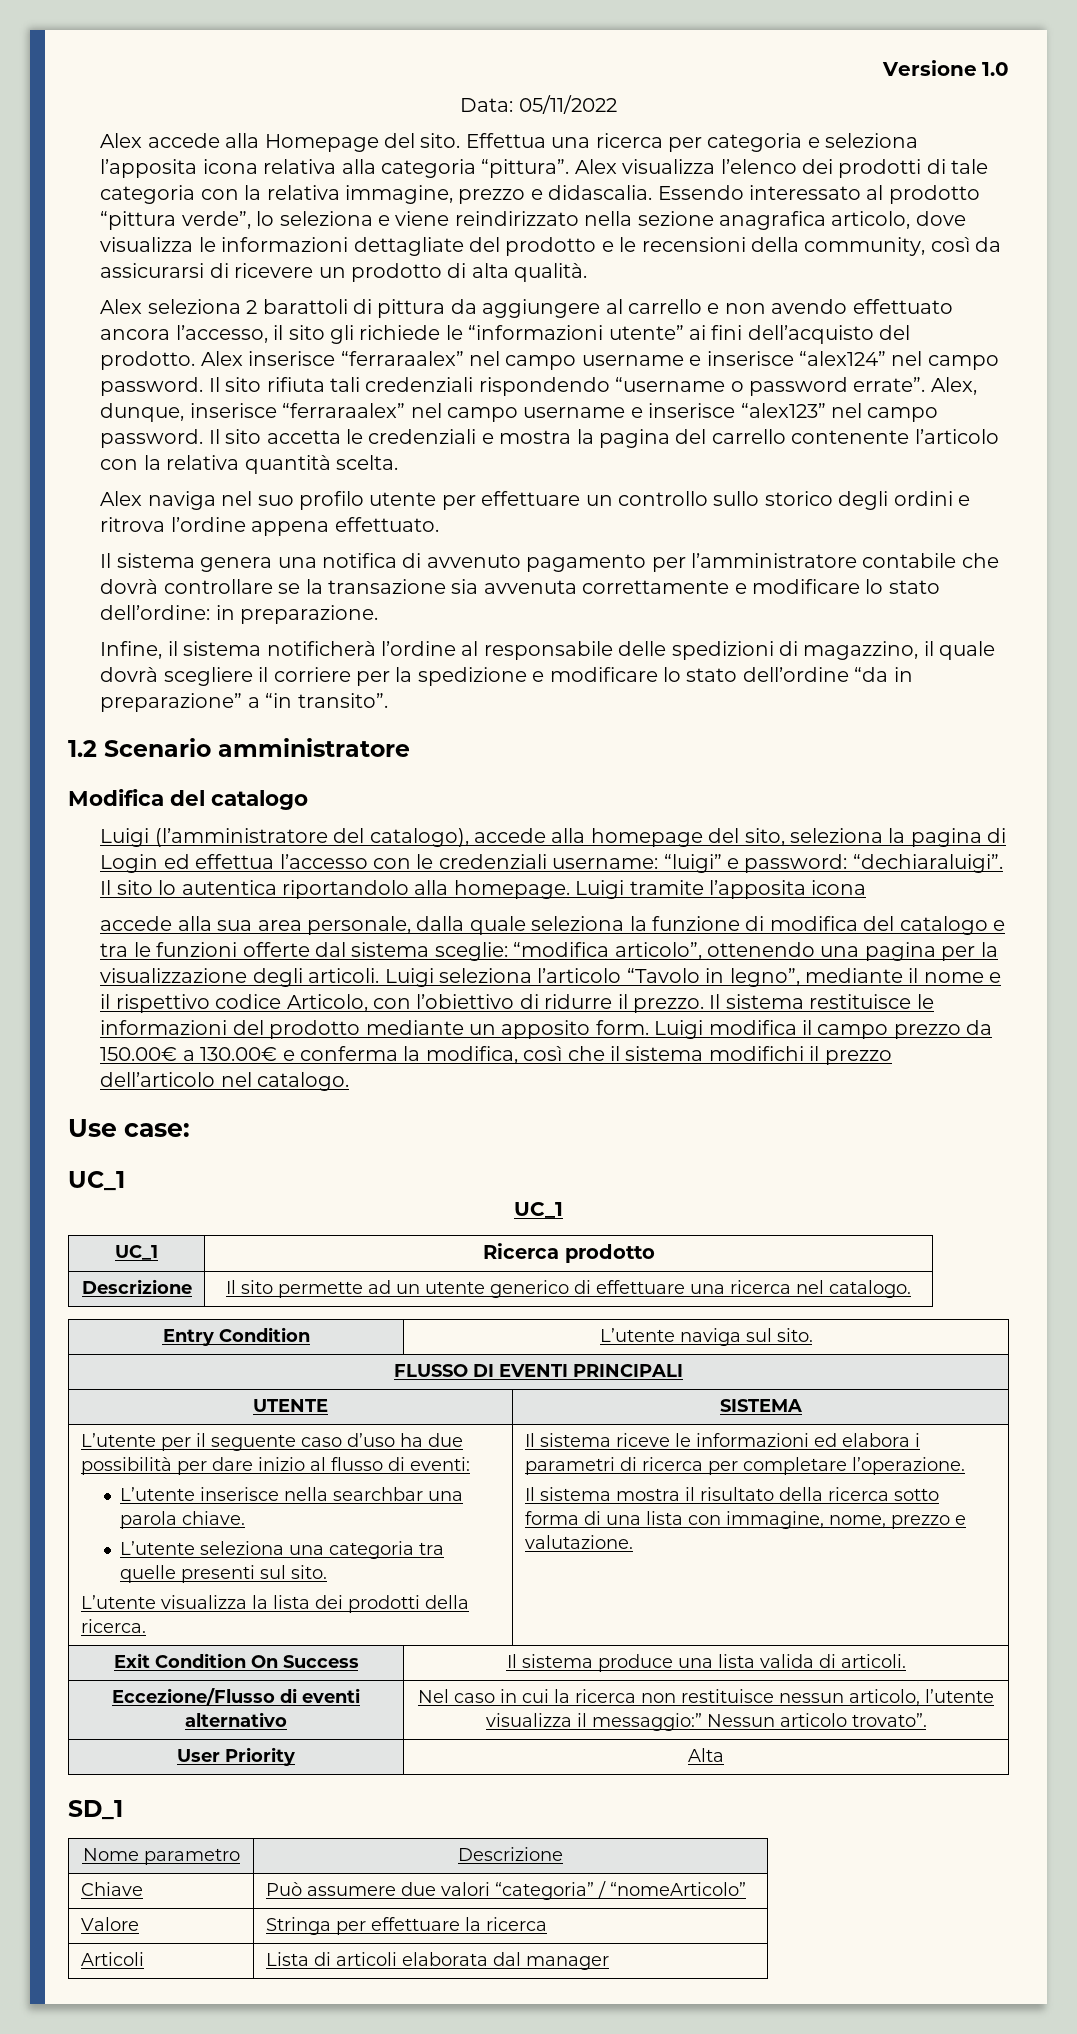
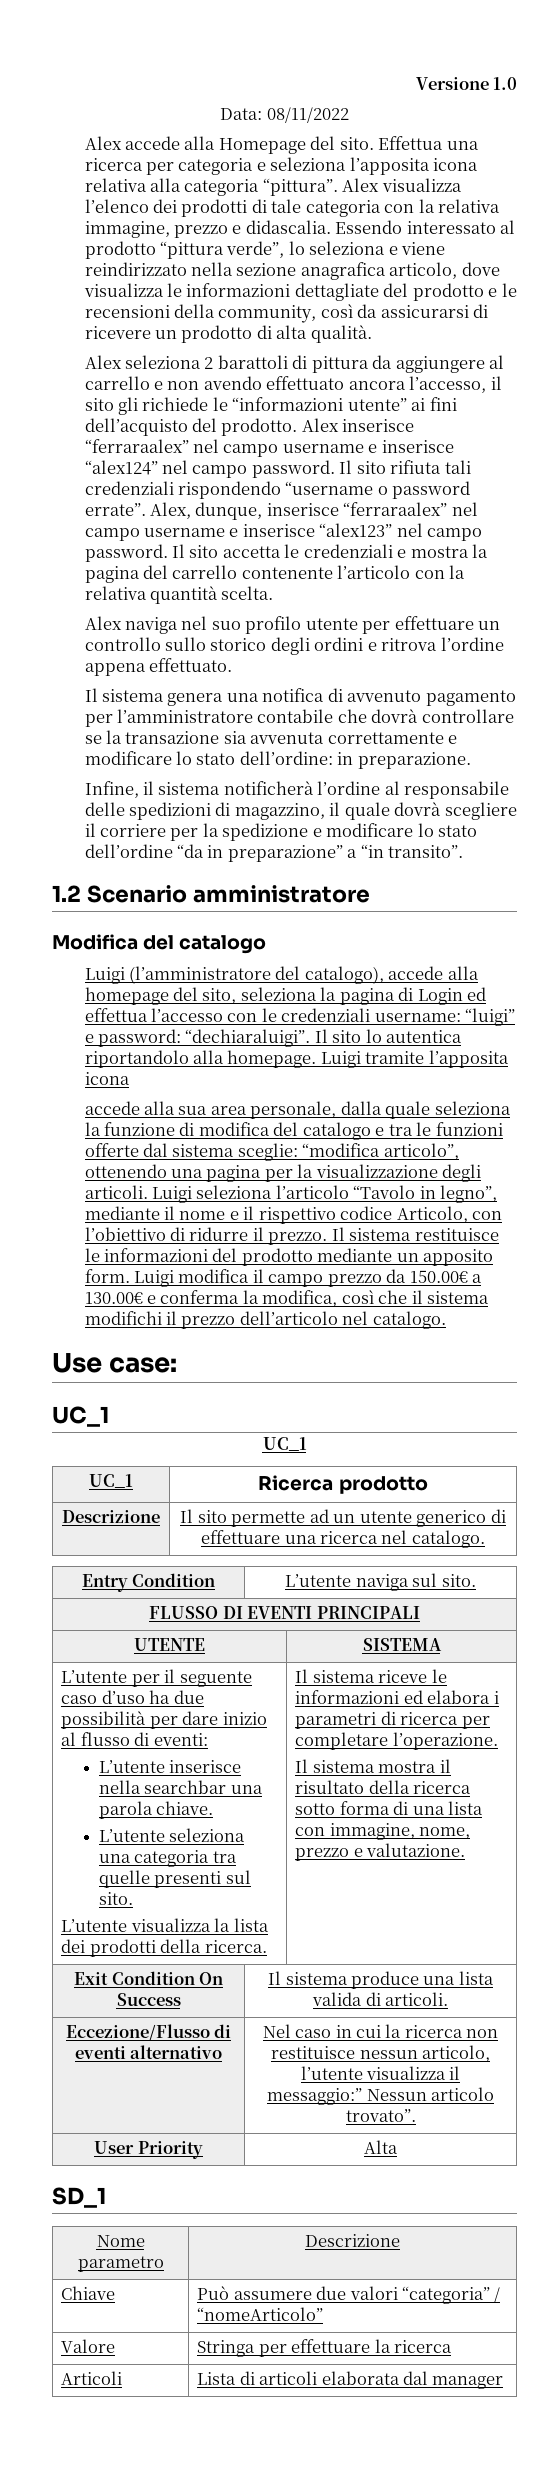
- Data: 05/11/2022
+ Data: 08/11/2022

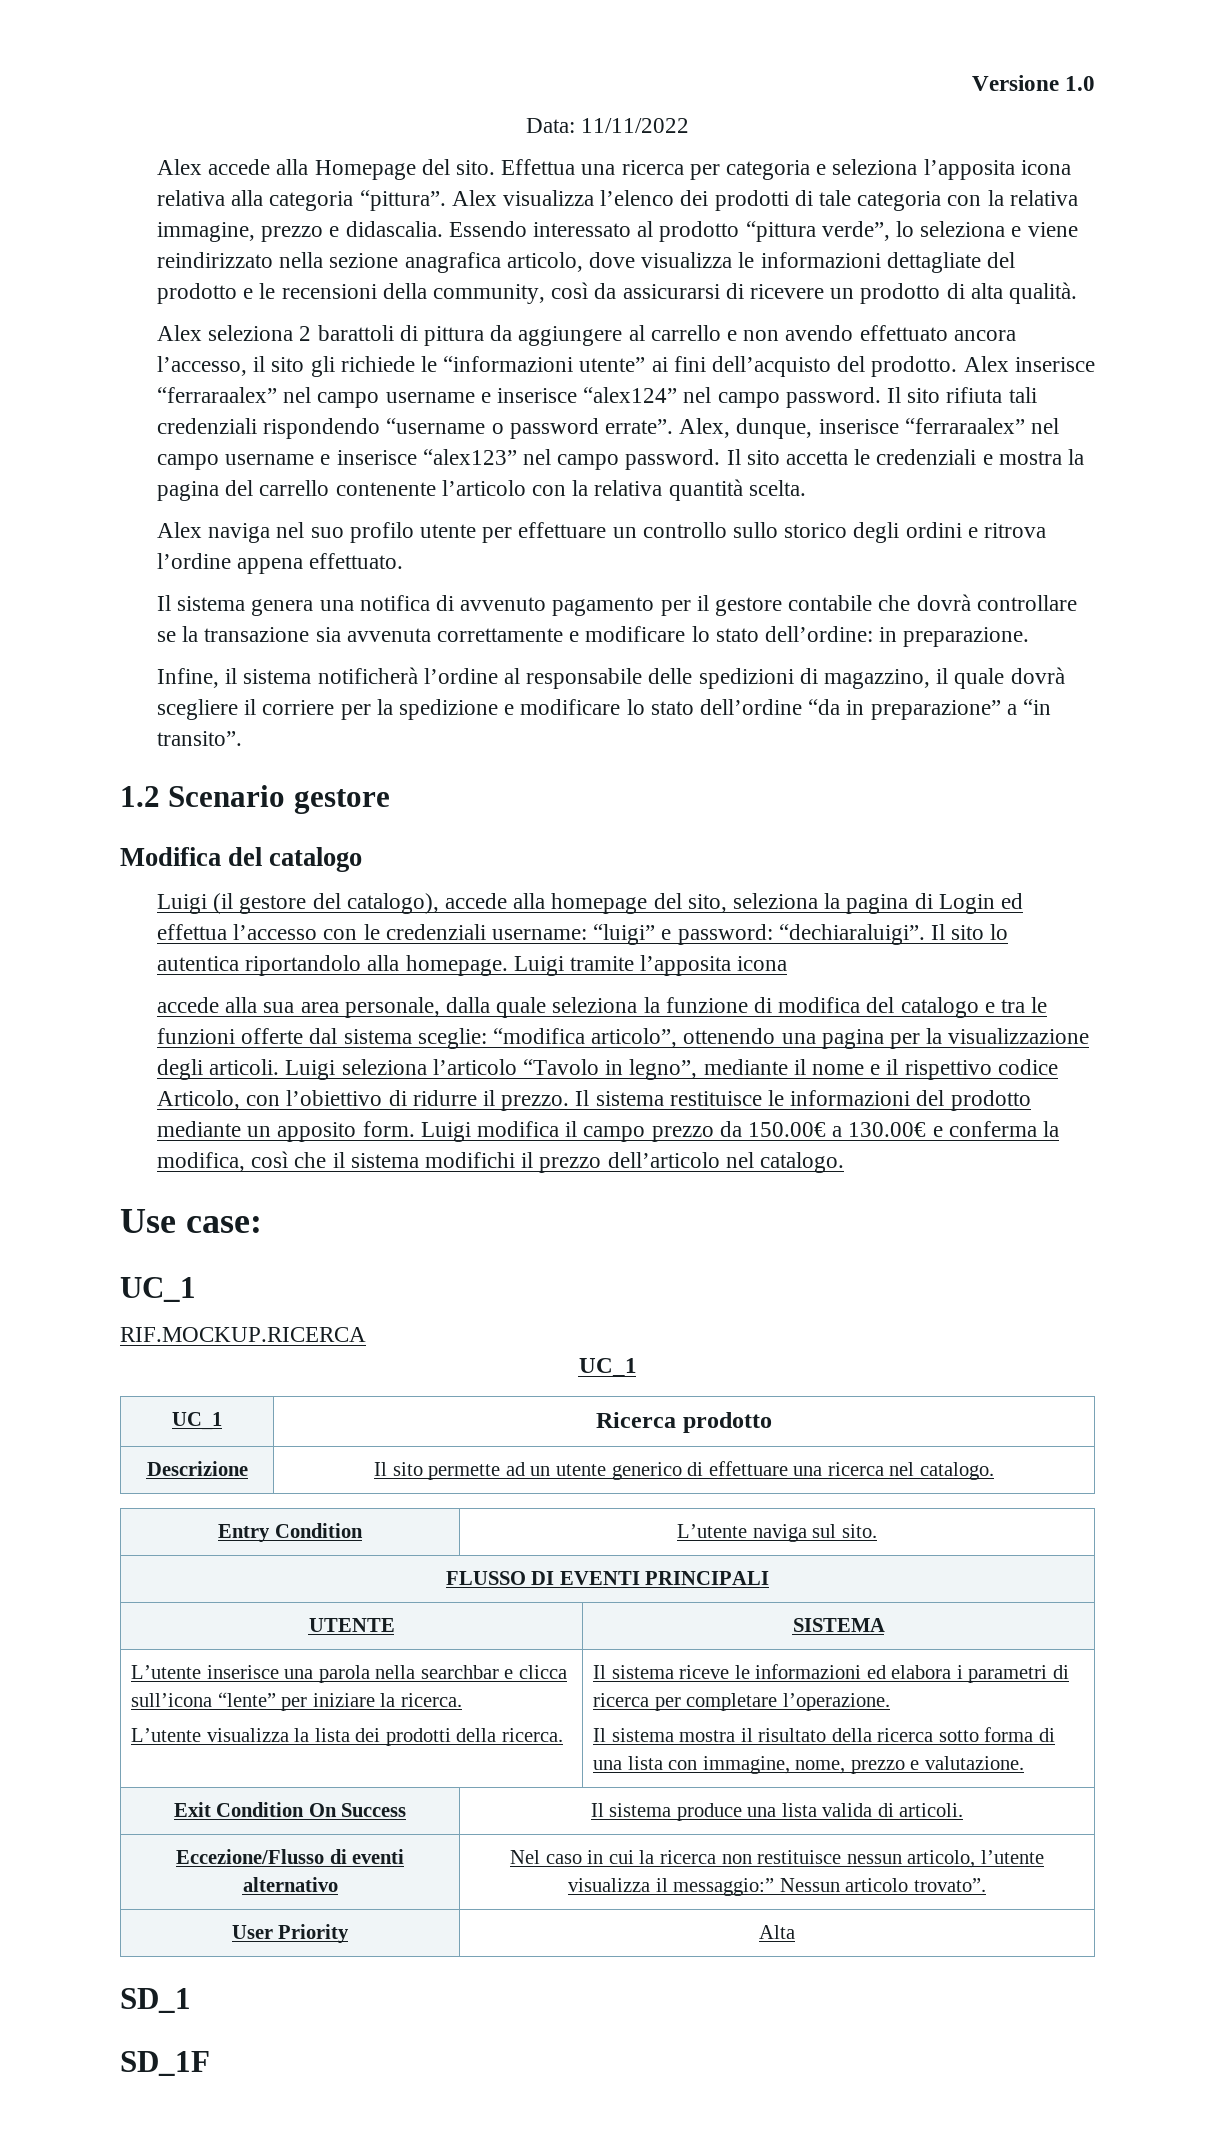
- Data: 08/11/2022
+ Data: 11/11/2022
- Il sistema genera una notifica di avvenuto pagamento per l’amministratore contabile che dovrà controllare se la transazione sia avvenuta correttamente e modificare lo stato dell’ordine: in preparazione.
+ Il sistema genera una notifica di avvenuto pagamento per il gestore contabile che dovrà controllare se la transazione sia avvenuta correttamente e modificare lo stato dell’ordine: in preparazione.
- 1.2 Scenario amministratore
+ 1.2 Scenario gestore
- Luigi (l’amministratore del catalogo), accede alla homepage del sito, seleziona la pagina di Login ed effettua l’accesso con le credenziali username: “luigi” e password: “dechiaraluigi”.
+ Luigi (il gestore del catalogo), accede alla homepage del sito, seleziona la pagina di Login ed effettua l’accesso con le credenziali username: “luigi” e password: “dechiaraluigi”.
+ RIF.MOCKUP.RICERCA
- L’utente per il seguente caso d’uso ha due possibilità per dare inizio al flusso di eventi:
- L’utente inserisce nella searchbar una parola chiave.
- L’utente seleziona una categoria tra quelle presenti sul sito.
+ L’utente inserisce una parola nella searchbar e clicca sull’icona “lente” per iniziare la ricerca.
- Nome parametro | Descrizione
- Chiave | Può assumere due valori “categoria” / “nomeArticolo”
- Valore | Stringa per effettuare la ricerca
- Articoli | Lista di articoli elaborata dal manager
+ SD_1F

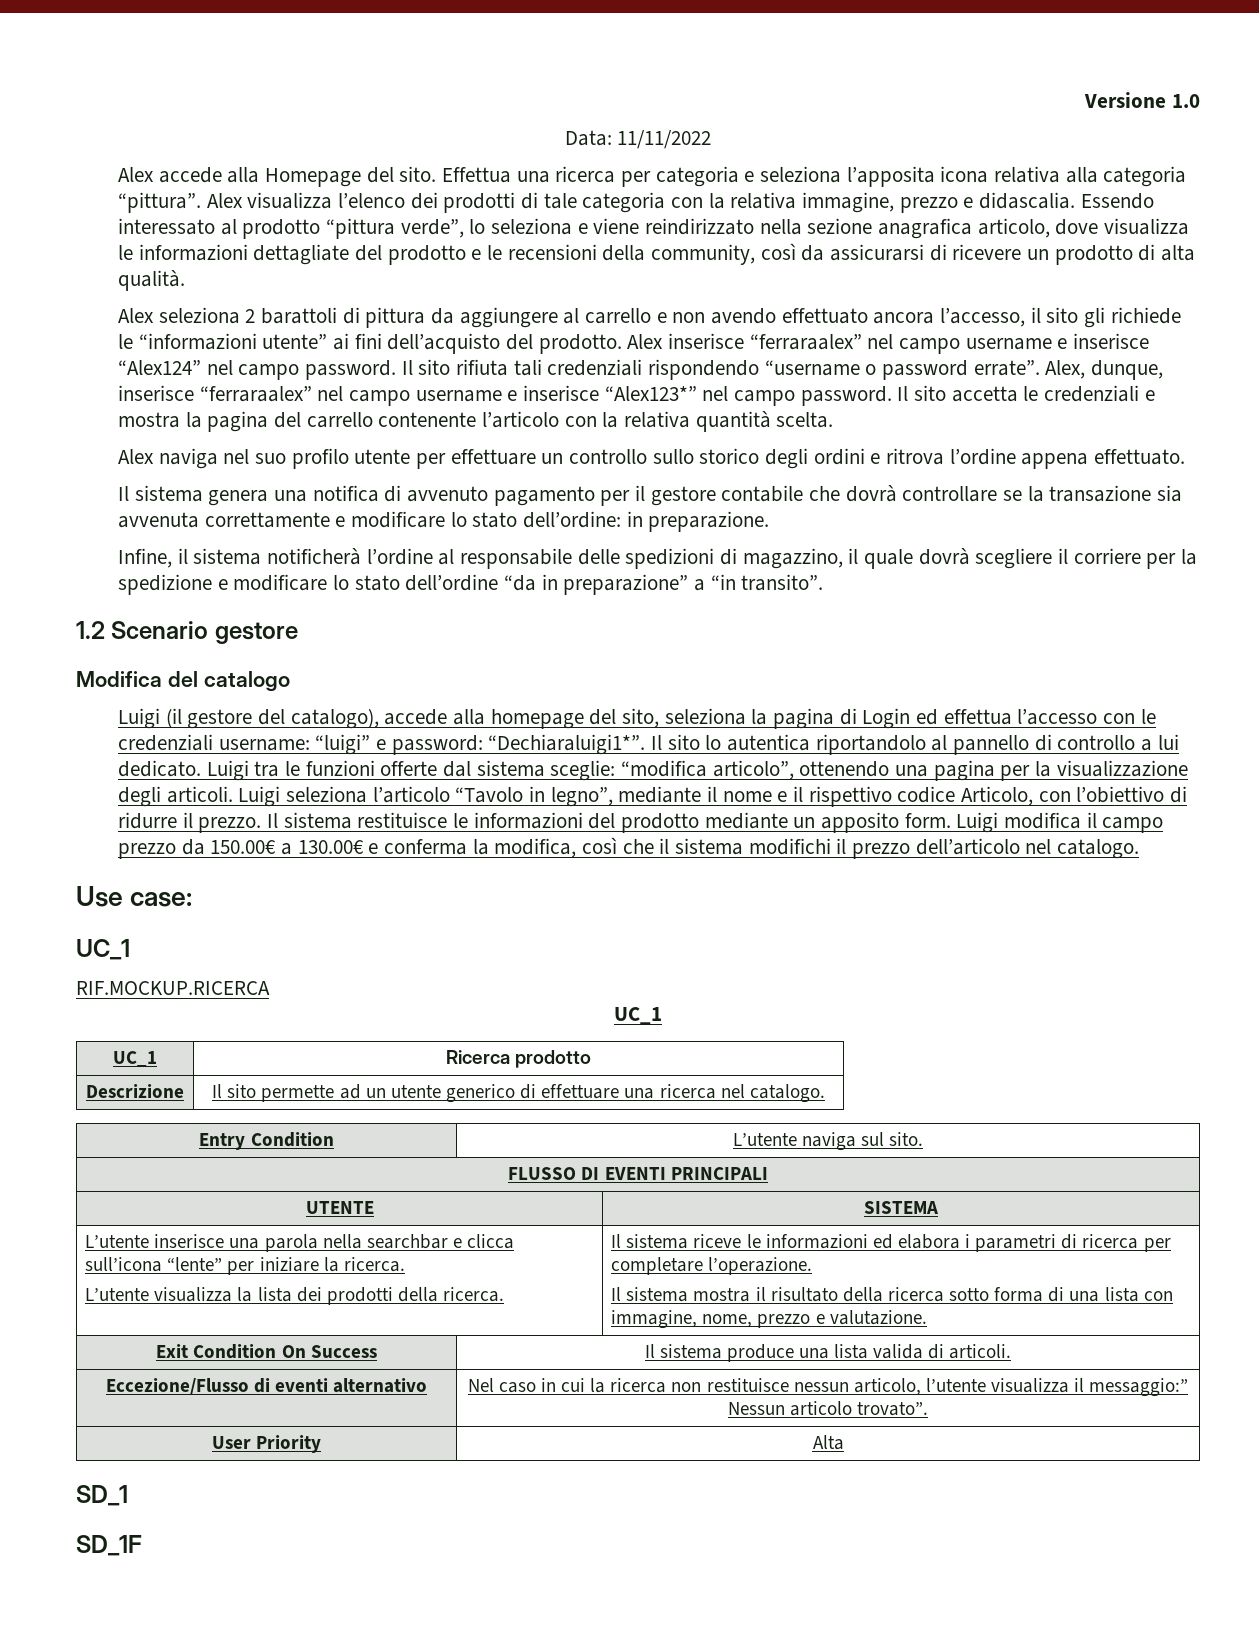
- Alex inserisce “ferraraalex” nel campo username e inserisce “alex124” nel campo password.
+ Alex inserisce “ferraraalex” nel campo username e inserisce “Alex124” nel campo password.
- Alex, dunque, inserisce “ferraraalex” nel campo username e inserisce “alex123” nel campo password.
+ Alex, dunque, inserisce “ferraraalex” nel campo username e inserisce “Alex123*” nel campo password.
- Luigi (il gestore del catalogo), accede alla homepage del sito, seleziona la pagina di Login ed effettua l’accesso con le credenziali username: “luigi” e password: “dechiaraluigi”.
+ Luigi (il gestore del catalogo), accede alla homepage del sito, seleziona la pagina di Login ed effettua l’accesso con le credenziali username: “luigi” e password: “Dechiaraluigi1*”.
- Il sito lo autentica riportandolo alla homepage. Luigi tramite l’apposita icona
- accede alla sua area personale, dalla quale seleziona la funzione di modifica del catalogo e tra le funzioni offerte dal sistema sceglie: “modifica articolo”, ottenendo una pagina per la visualizzazione degli articoli.
+ Il sito lo autentica riportandolo al pannello di controllo a lui dedicato. Luigi tra le funzioni offerte dal sistema sceglie: “modifica articolo”, ottenendo una pagina per la visualizzazione degli articoli.

